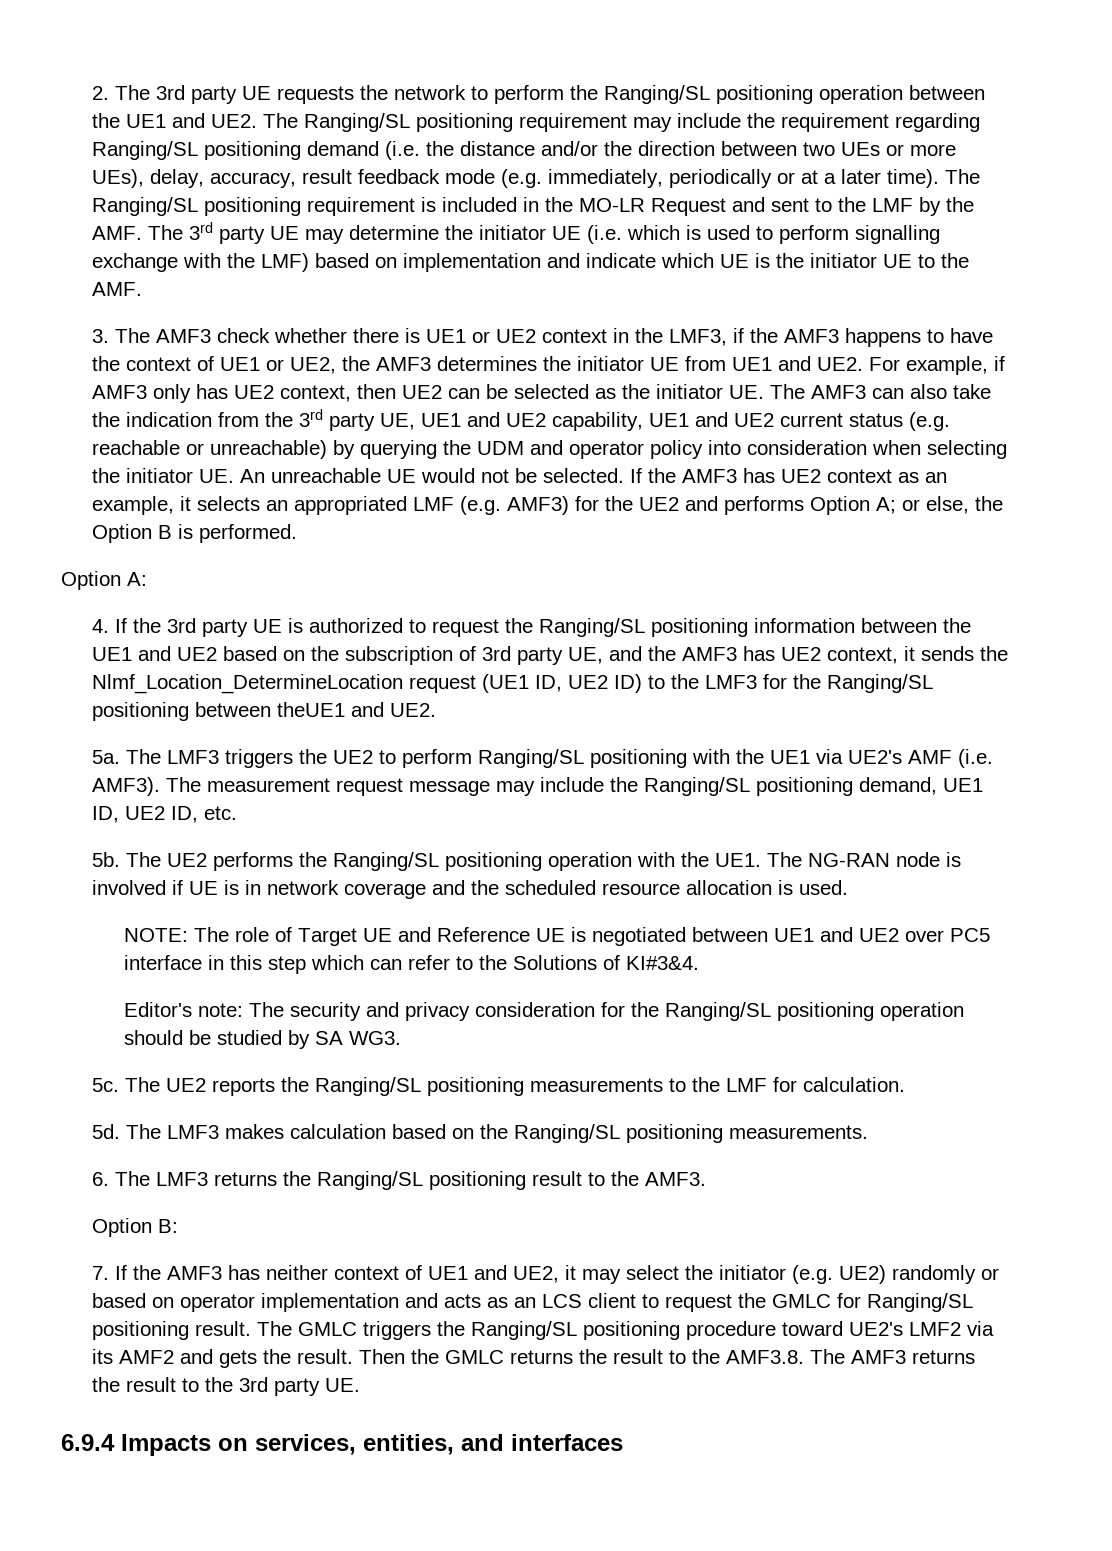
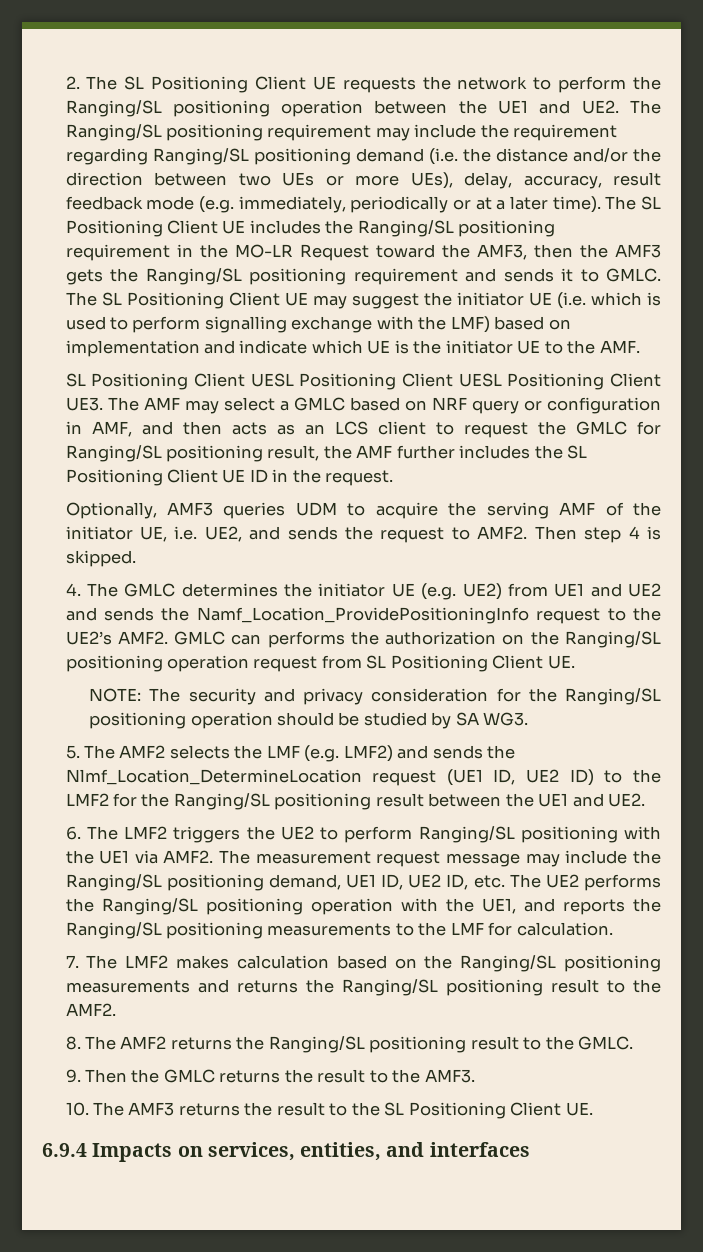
- 2. The 3rd party UE requests the network to perform the Ranging/SL positioning operation between the UE1 and UE2. The Ranging/SL positioning requirement may include the requirement regarding Ranging/SL positioning demand (i.e. the distance and/or the direction between two UEs or more UEs), delay, accuracy, result feedback mode (e.g. immediately, periodically or at a later time).
+ 2. The SL Positioning Client UE requests the network to perform the Ranging/SL positioning operation between the UE1 and UE2. The Ranging/SL positioning requirement may include the requirement regarding Ranging/SL positioning demand (i.e. the distance and/or the direction between two UEs or more UEs), delay, accuracy, result feedback mode (e.g. immediately, periodically or at a later time).
- The Ranging/SL positioning requirement is included in the MO-LR Request and sent to the LMF by the AMF. The 3rd party UE may determine the initiator UE (i.e. which is used to perform signalling exchange with the LMF) based on implementation and indicate which UE is the initiator UE to the AMF.
+ The SL Positioning Client UE includes the Ranging/SL positioning requirement in the MO-LR Request toward the AMF3, then the AMF3 gets the Ranging/SL positioning requirement and sends it to GMLC. The SL Positioning Client UE may suggest the initiator UE (i.e. which is used to perform signalling exchange with the LMF) based on implementation and indicate which UE is the initiator UE to the AMF.
- 3. The AMF3 check whether there is UE1 or UE2 context in the LMF3, if the AMF3 happens to have the context of UE1 or UE2, the AMF3 determines the initiator UE from UE1 and UE2. For example, if AMF3 only has UE2 context, then UE2 can be selected as the initiator UE. The AMF3 can also take the indication from the 3rd party UE, UE1 and UE2 capability, UE1 and UE2 current status (e.g. reachable or unreachable) by querying the UDM and operator policy into consideration when selecting the initiator UE. An unreachable UE would not be selected. If the AMF3 has UE2 context as an example, it selects an appropriated LMF (e.g. AMF3) for the UE2 and performs Option A; or else, the Option B is performed.
- Option A:
- 4. If the 3rd party UE is authorized to request the Ranging/SL positioning information between the UE1 and UE2 based on the subscription of 3rd party UE, and the AMF3 has UE2 context, it sends the Nlmf_Location_DetermineLocation request (UE1 ID, UE2 ID) to the LMF3 for the Ranging/SL positioning between theUE1 and UE2.
- 5a. The LMF3 triggers the UE2 to perform Ranging/SL positioning with the UE1 via UE2's AMF (i.e. AMF3). The measurement request message may include the Ranging/SL positioning demand, UE1 ID, UE2 ID, etc.
- 5b. The UE2 performs the Ranging/SL positioning operation with the UE1. The NG-RAN node is involved if UE is in network coverage and the scheduled resource allocation is used.
- NOTE: The role of Target UE and Reference UE is negotiated between UE1 and UE2 over PC5 interface in this step which can refer to the Solutions of KI#3&4.
- Editor's note: The security and privacy consideration for the Ranging/SL positioning operation should be studied by SA WG3.
+ SL Positioning Client UESL Positioning Client UESL Positioning Client UE3. The AMF may select a GMLC based on NRF query or configuration in AMF, and then acts as an LCS client to request the GMLC for Ranging/SL positioning result, the AMF further includes the SL Positioning Client UE ID in the request.
+ Optionally, AMF3 queries UDM to acquire the serving AMF of the initiator UE, i.e. UE2, and sends the request to AMF2. Then step 4 is skipped.
+ 4. The GMLC determines the initiator UE (e.g. UE2) from UE1 and UE2 and sends the Namf_Location_ProvidePositioningInfo request to the UE2’s AMF2. GMLC can performs the authorization on the Ranging/SL positioning operation request from SL Positioning Client UE.
+ NOTE: The security and privacy consideration for the Ranging/SL positioning operation should be studied by SA WG3.
- 5c. The UE2 reports the Ranging/SL positioning measurements to the LMF for calculation.
+ 5. The AMF2 selects the LMF (e.g. LMF2) and sends the Nlmf_Location_DetermineLocation request (UE1 ID, UE2 ID) to the LMF2 for the Ranging/SL positioning result between the UE1 and UE2.
+ 6. The LMF2 triggers the UE2 to perform Ranging/SL positioning with the UE1 via AMF2. The measurement request message may include the Ranging/SL positioning demand, UE1 ID, UE2 ID, etc. The UE2 performs the Ranging/SL positioning operation with the UE1, and reports the Ranging/SL positioning measurements to the LMF for calculation.
- 5d. The LMF3 makes calculation based on the Ranging/SL positioning measurements.
- 6. The LMF3 returns the Ranging/SL positioning result to the AMF3.
- Option B:
- 7. If the AMF3 has neither context of UE1 and UE2, it may select the initiator (e.g. UE2) randomly or based on operator implementation and acts as an LCS client to request the GMLC for Ranging/SL positioning result. The GMLC triggers the Ranging/SL positioning procedure toward UE2's LMF2 via its AMF2 and gets the result. Then the GMLC returns the result to the AMF3.8. The AMF3 returns the result to the 3rd party UE.
+ 7. The LMF2 makes calculation based on the Ranging/SL positioning measurements and returns the Ranging/SL positioning result to the AMF2.
+ 8. The AMF2 returns the Ranging/SL positioning result to the GMLC.
+ 9. Then the GMLC returns the result to the AMF3.
+ 10. The AMF3 returns the result to the SL Positioning Client UE.

